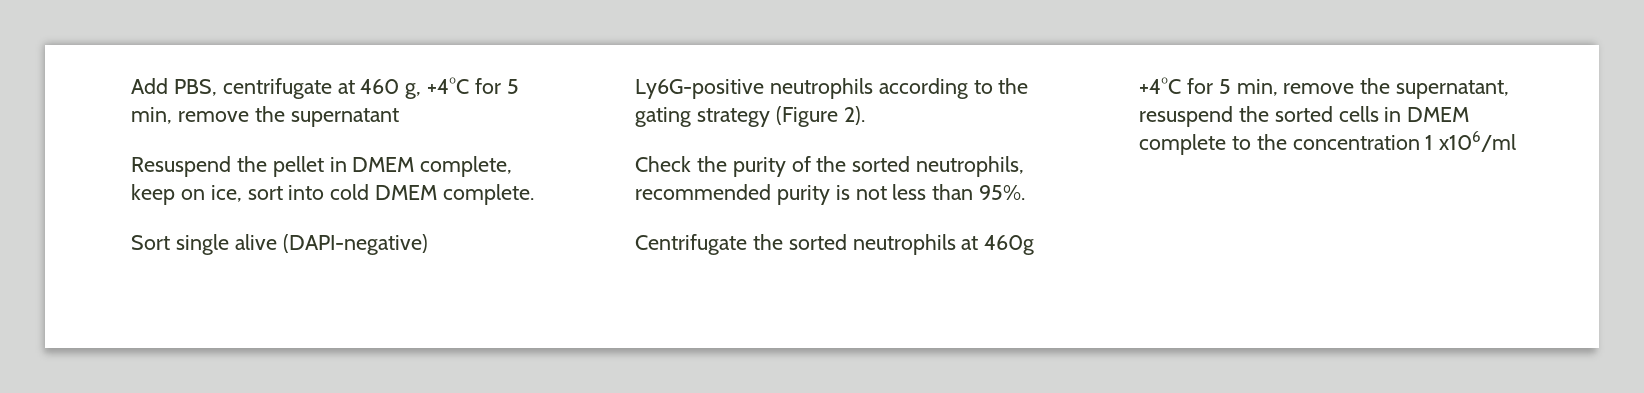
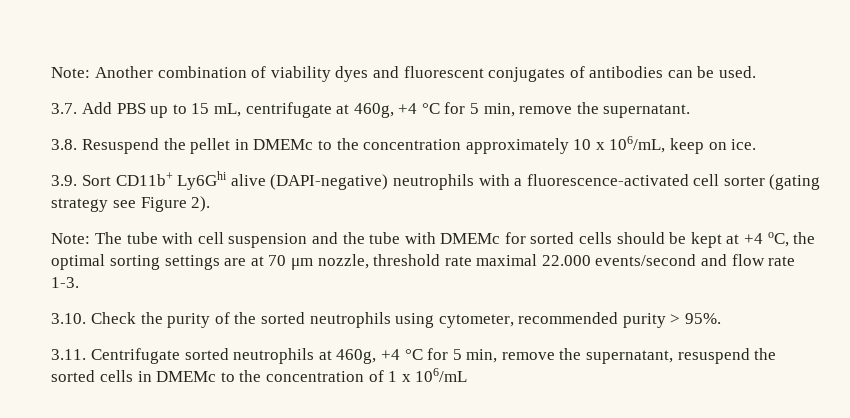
- Add PBS, centrifugate at 460 g, +4°C for 5 min, remove the supernatant
- Resuspend the pellet in DMEM complete, keep on ice, sort into cold DMEM complete.
- Sort single alive (DAPI-negative) Ly6G-positive neutrophils according to the gating strategy (Figure 2).
- Check the purity of the sorted neutrophils, recommended purity is not less than 95%.
+ Note: Another combination of viability dyes and fluorescent conjugates of antibodies can be used.
+ 3.7. Add PBS up to 15 mL, centrifugate at 460g, +4 °C for 5 min, remove the supernatant.
+ 3.8. Resuspend the pellet in DMEMc to the concentration approximately 10 x 106/mL, keep on ice.
+ 3.9. Sort CD11b+ Ly6Ghi alive (DAPI-negative) neutrophils with a fluorescence-activated cell sorter (gating strategy see Figure 2).
+ Note: The tube with cell suspension and the tube with DMEMc for sorted cells should be kept at +4 oC, the optimal sorting settings are at 70 μm nozzle, threshold rate maximal 22.000 events/second and flow rate 1-3.
+ 3.10. Check the purity of the sorted neutrophils using cytometer, recommended purity > 95%.
- Centrifugate the sorted neutrophils at 460g +4°C for 5 min, remove the supernatant, resuspend the sorted cells in DMEM complete to the concentration 1 x106/ml
+ 3.11. Centrifugate sorted neutrophils at 460g, +4 °C for 5 min, remove the supernatant, resuspend the sorted cells in DMEMc to the concentration of 1 x 106/mL

